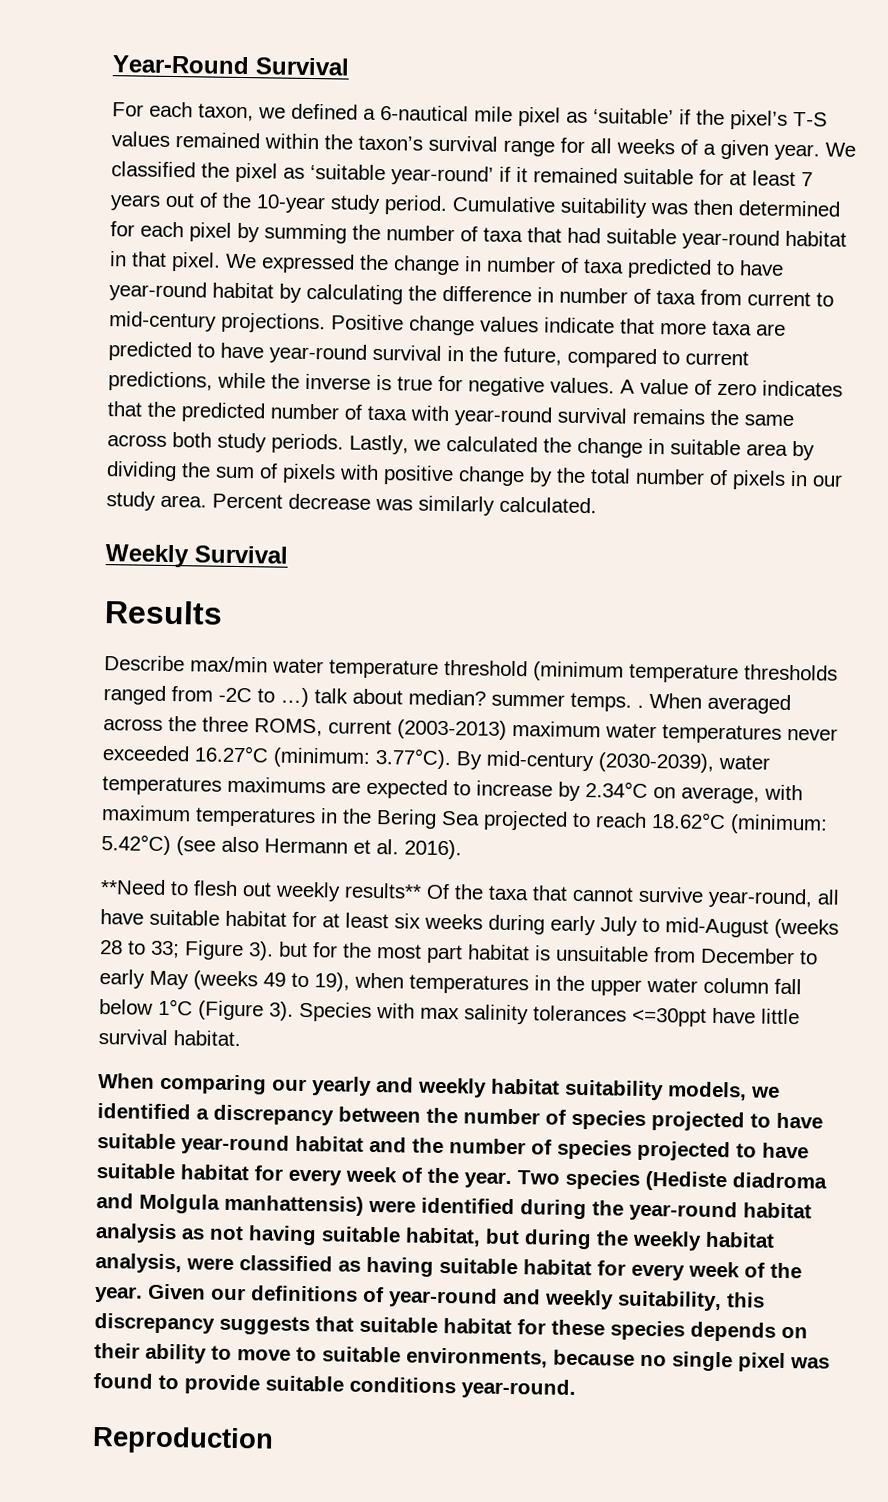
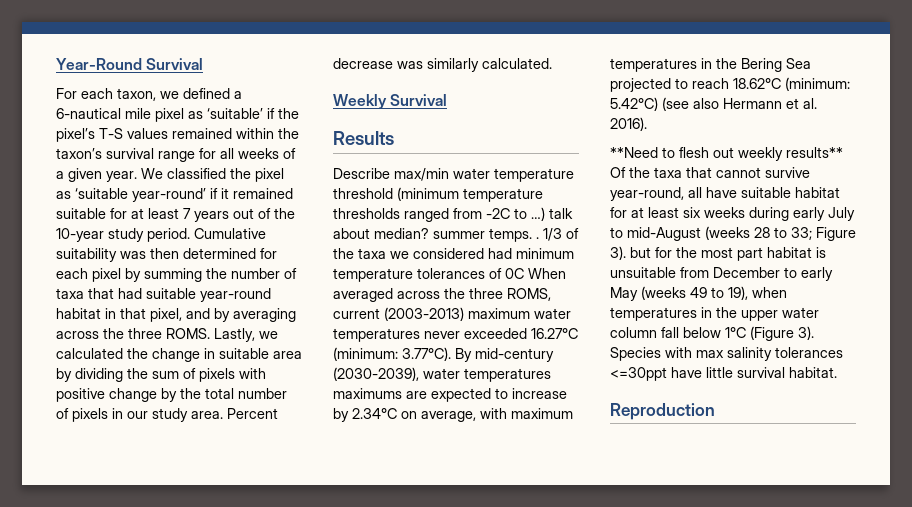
- Cumulative suitability was then determined for each pixel by summing the number of taxa that had suitable year-round habitat in that pixel. We expressed the change in number of taxa predicted to have year-round habitat by calculating the difference in number of taxa from current to mid-century projections. Positive change values indicate that more taxa are predicted to have year-round survival in the future, compared to current predictions, while the inverse is true for negative values. A value of zero indicates that the predicted number of taxa with year-round survival remains the same across both study periods.
+ Cumulative suitability was then determined for each pixel by summing the number of taxa that had suitable year-round habitat in that pixel, and by averaging across the three ROMS.
- When averaged across the three ROMS, current (2003-2013) maximum water temperatures never exceeded 16.27°C (minimum: 3.77°C). By mid-century (2030-2039), water temperatures maximums are expected to increase by 2.34°C on average, with maximum temperatures in the Bering Sea projected to reach 18.62°C (minimum: 5.42°C) (see also Hermann et al. 2016).
+ 1/3 of the taxa we considered had minimum temperature tolerances of 0C When averaged across the three ROMS, current (2003-2013) maximum water temperatures never exceeded 16.27°C (minimum: 3.77°C). By mid-century (2030-2039), water temperatures maximums are expected to increase by 2.34°C on average, with maximum temperatures in the Bering Sea projected to reach 18.62°C (minimum: 5.42°C) (see also Hermann et al. 2016).
- When comparing our yearly and weekly habitat suitability models, we identified a discrepancy between the number of species projected to have suitable year-round habitat and the number of species projected to have suitable habitat for every week of the year. Two species (Hediste diadroma and Molgula manhattensis) were identified during the year-round habitat analysis as not having suitable habitat, but during the weekly habitat analysis, were classified as having suitable habitat for every week of the year. Given our definitions of year-round and weekly suitability, this discrepancy suggests that suitable habitat for these species depends on their ability to move to suitable environments, because no single pixel was found to provide suitable conditions year-round.

